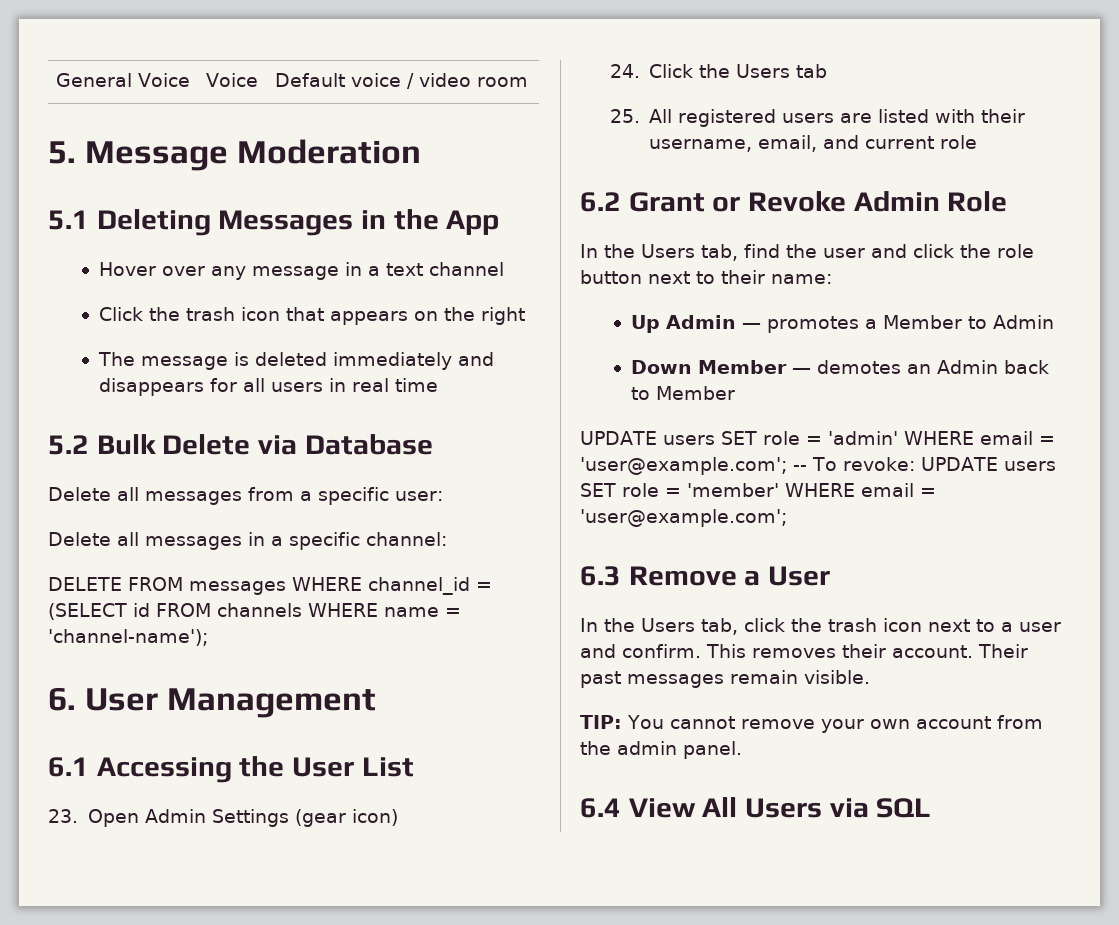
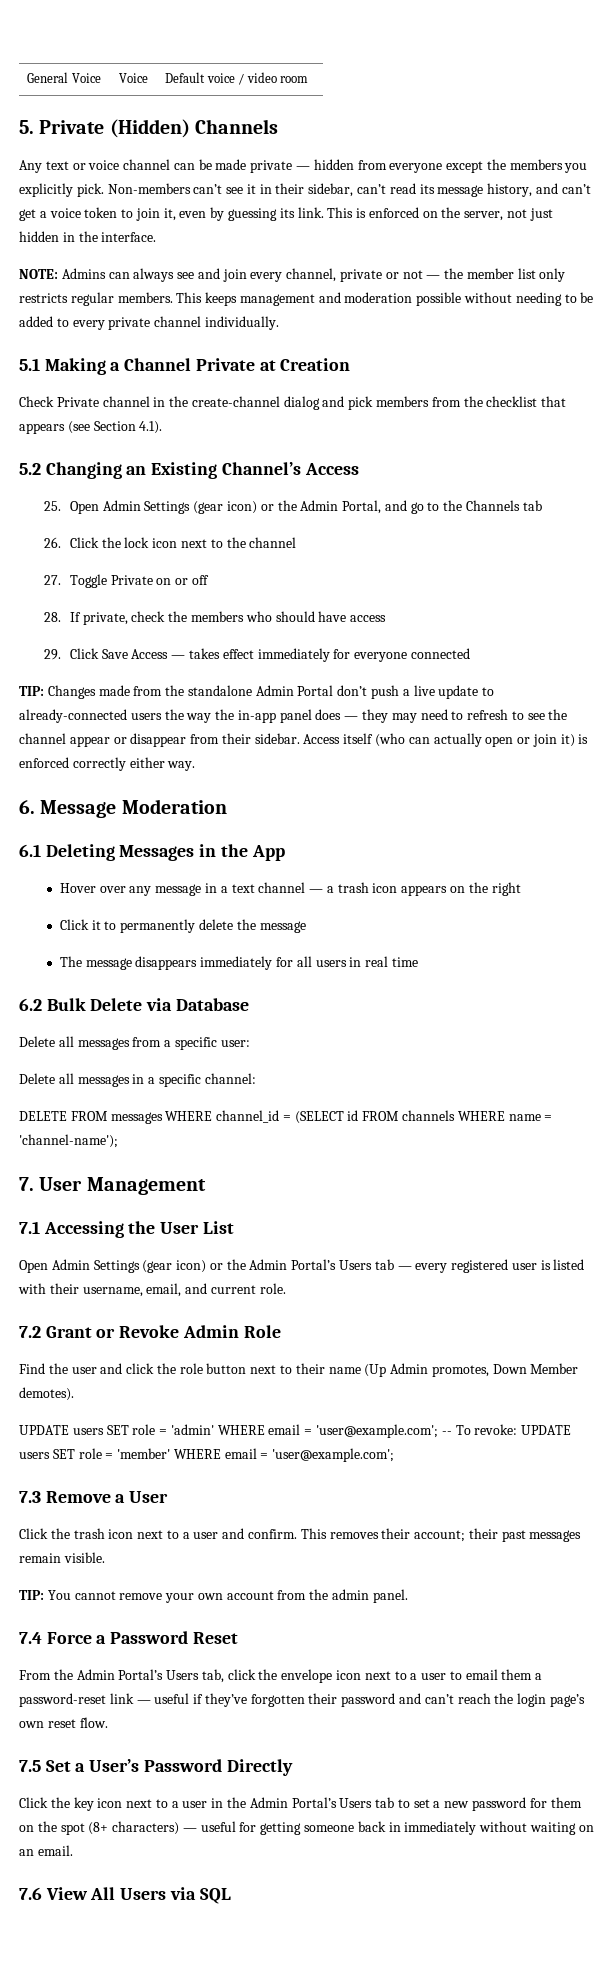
- 5. Message Moderation
+ 5. Private (Hidden) Channels
+ Any text or voice channel can be made private — hidden from everyone except the members you explicitly pick. Non-members can’t see it in their sidebar, can’t read its message history, and can’t get a voice token to join it, even by guessing its link. This is enforced on the server, not just hidden in the interface.
+ NOTE: Admins can always see and join every channel, private or not — the member list only restricts regular members. This keeps management and moderation possible without needing to be added to every private channel individually.
+ 5.1 Making a Channel Private at Creation
+ Check Private channel in the create-channel dialog and pick members from the checklist that appears (see Section 4.1).
+ 5.2 Changing an Existing Channel’s Access
+ 25. Open Admin Settings (gear icon) or the Admin Portal, and go to the Channels tab
+ 26. Click the lock icon next to the channel
+ 27. Toggle Private on or off
+ 28. If private, check the members who should have access
+ 29. Click Save Access — takes effect immediately for everyone connected
+ TIP: Changes made from the standalone Admin Portal don’t push a live update to already-connected users the way the in-app panel does — they may need to refresh to see the channel appear or disappear from their sidebar. Access itself (who can actually open or join it) is enforced correctly either way.
+ 6. Message Moderation
- 5.1 Deleting Messages in the App
+ 6.1 Deleting Messages in the App
- Hover over any message in a text channel
- Click the trash icon that appears on the right
+ Hover over any message in a text channel — a trash icon appears on the right
- The message is deleted immediately and disappears for all users in real time
+ Click it to permanently delete the message
+ The message disappears immediately for all users in real time
- 5.2 Bulk Delete via Database
+ 6.2 Bulk Delete via Database
- 6. User Management
+ 7. User Management
- 6.1 Accessing the User List
+ 7.1 Accessing the User List
- 23. Open Admin Settings (gear icon)
- 24. Click the Users tab
- 25. All registered users are listed with their username, email, and current role
- 6.2 Grant or Revoke Admin Role
+ Open Admin Settings (gear icon) or the Admin Portal’s Users tab — every registered user is listed with their username, email, and current role.
+ 7.2 Grant or Revoke Admin Role
- In the Users tab, find the user and click the role button next to their name:
- Up Admin — promotes a Member to Admin
- Down Member — demotes an Admin back to Member
+ Find the user and click the role button next to their name (Up Admin promotes, Down Member demotes).
- 6.3 Remove a User
+ 7.3 Remove a User
- In the Users tab, click the trash icon next to a user and confirm.
+ Click the trash icon next to a user and confirm.
- This removes their account. Their past messages remain visible.
+ This removes their account; their past messages remain visible.
- 6.4 View All Users via SQL
+ 7.4 Force a Password Reset
+ From the Admin Portal’s Users tab, click the envelope icon next to a user to email them a password-reset link — useful if they’ve forgotten their password and can’t reach the login page’s own reset flow.
+ 7.5 Set a User’s Password Directly
+ Click the key icon next to a user in the Admin Portal’s Users tab to set a new password for them on the spot (8+ characters) — useful for getting someone back in immediately without waiting on an email.
+ 7.6 View All Users via SQL

